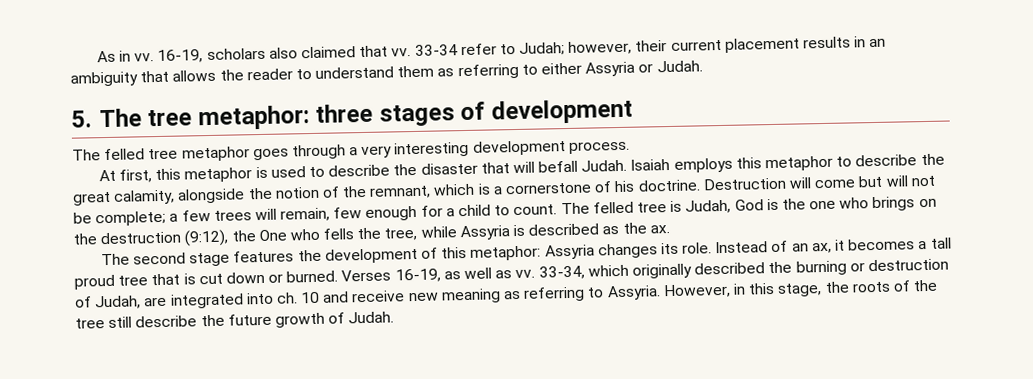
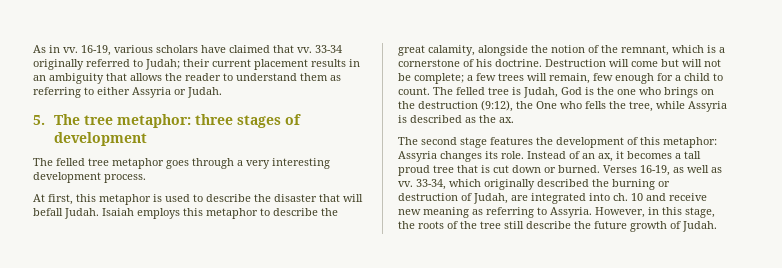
- 16-19, scholars also claimed that vv.
+ 16-19, various scholars have claimed that vv.
- 33-34 refer to Judah; however, their current placement results in an ambiguity that allows the reader to understand them as referring to either Assyria or Judah.
+ 33-34 originally referred to Judah; their current placement results in an ambiguity that allows the reader to understand them as referring to either Assyria or Judah.

